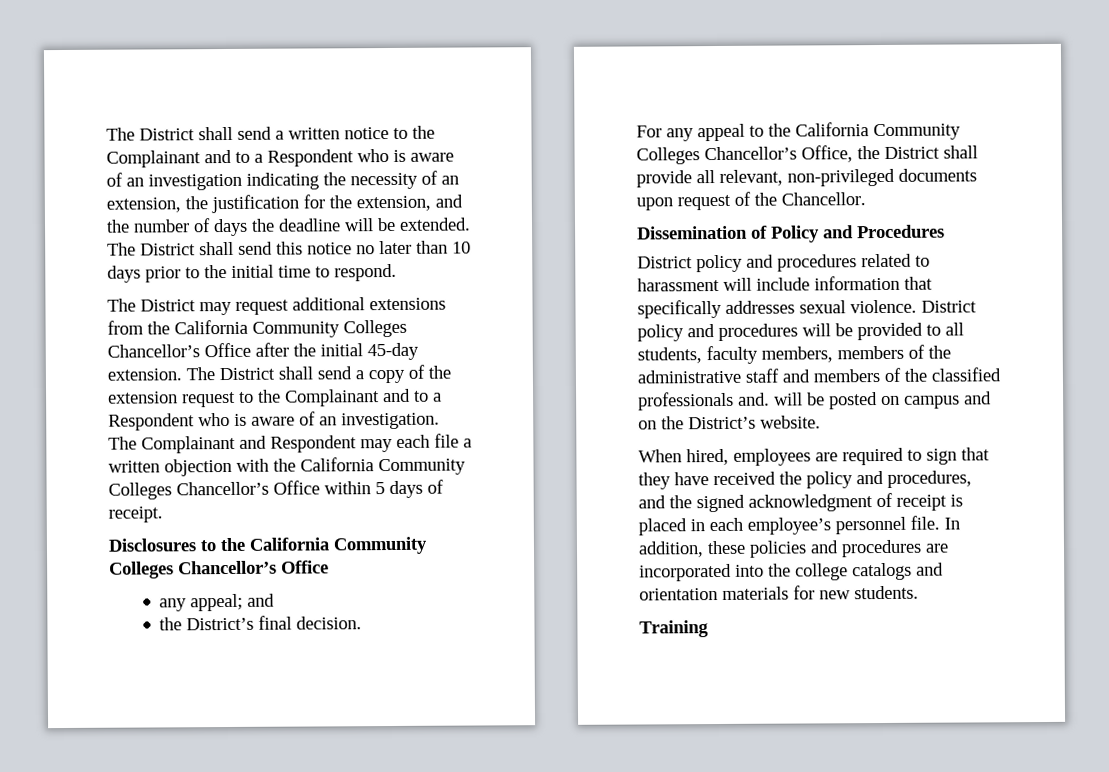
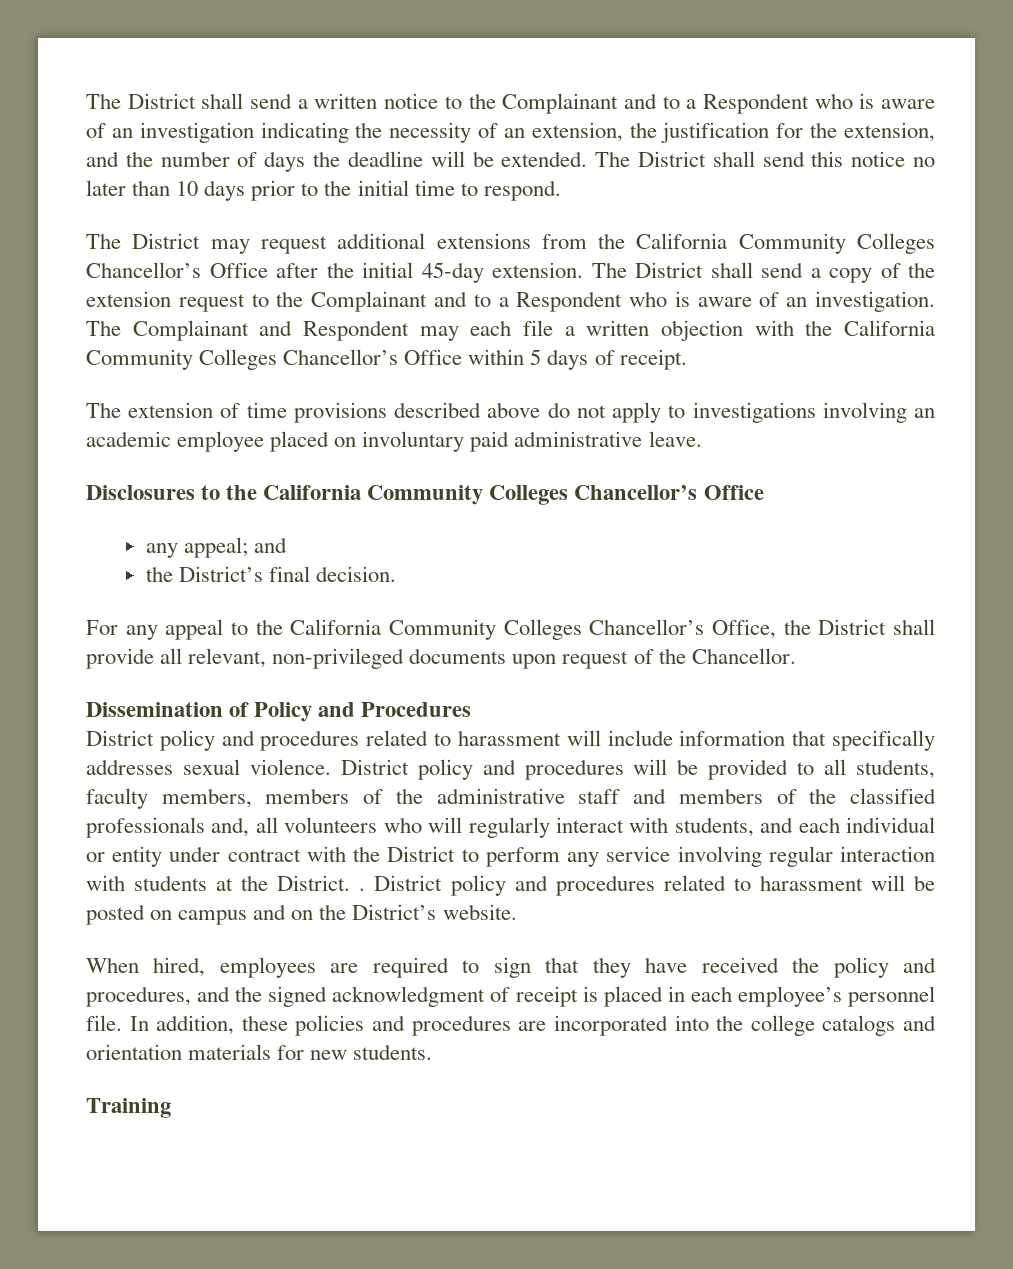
+ The extension of time provisions described above do not apply to investigations involving an academic employee placed on involuntary paid administrative leave.
- District policy and procedures will be provided to all students, faculty members, members of the administrative staff and members of the classified professionals and. will be posted on campus and on the District’s website.
+ District policy and procedures will be provided to all students, faculty members, members of the administrative staff and members of the classified professionals and, all volunteers who will regularly interact with students, and each individual or entity under contract with the District to perform any service involving regular interaction with students at the District. . District policy and procedures related to harassment will be posted on campus and on the District’s website.

